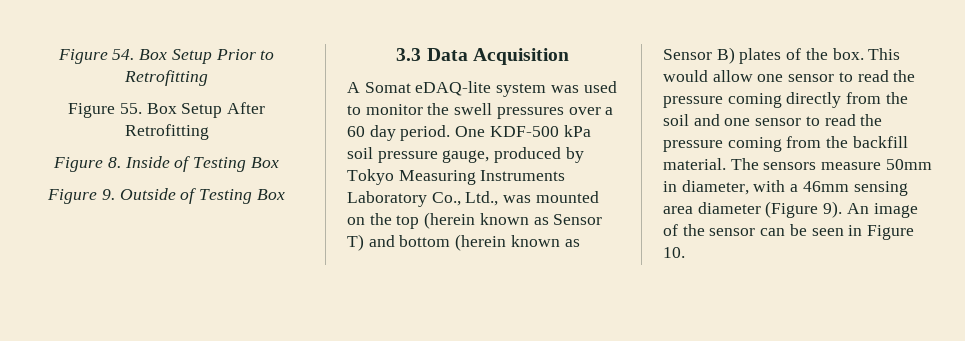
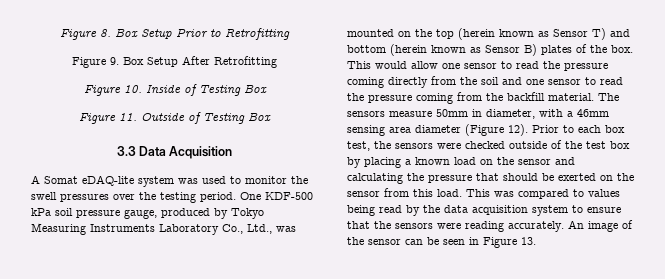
- Figure 54. Box Setup Prior to Retrofitting
+ Figure 8. Box Setup Prior to Retrofitting
- Figure 55. Box Setup After Retrofitting
+ Figure 9. Box Setup After Retrofitting
- Figure 8. Inside of Testing Box
+ Figure 10. Inside of Testing Box
- Figure 9. Outside of Testing Box
+ Figure 11. Outside of Testing Box
- A Somat eDAQ-lite system was used to monitor the swell pressures over a 60 day period.
+ A Somat eDAQ-lite system was used to monitor the swell pressures over the testing period.
- The sensors measure 50mm in diameter, with a 46mm sensing area diameter (Figure 9).
+ The sensors measure 50mm in diameter, with a 46mm sensing area diameter (Figure 12). Prior to each box test, the sensors were checked outside of the test box by placing a known load on the sensor and calculating the pressure that should be exerted on the sensor from this load. This was compared to values being read by the data acquisition system to ensure that the sensors were reading accurately.
- An image of the sensor can be seen in Figure 10.
+ An image of the sensor can be seen in Figure 13.

